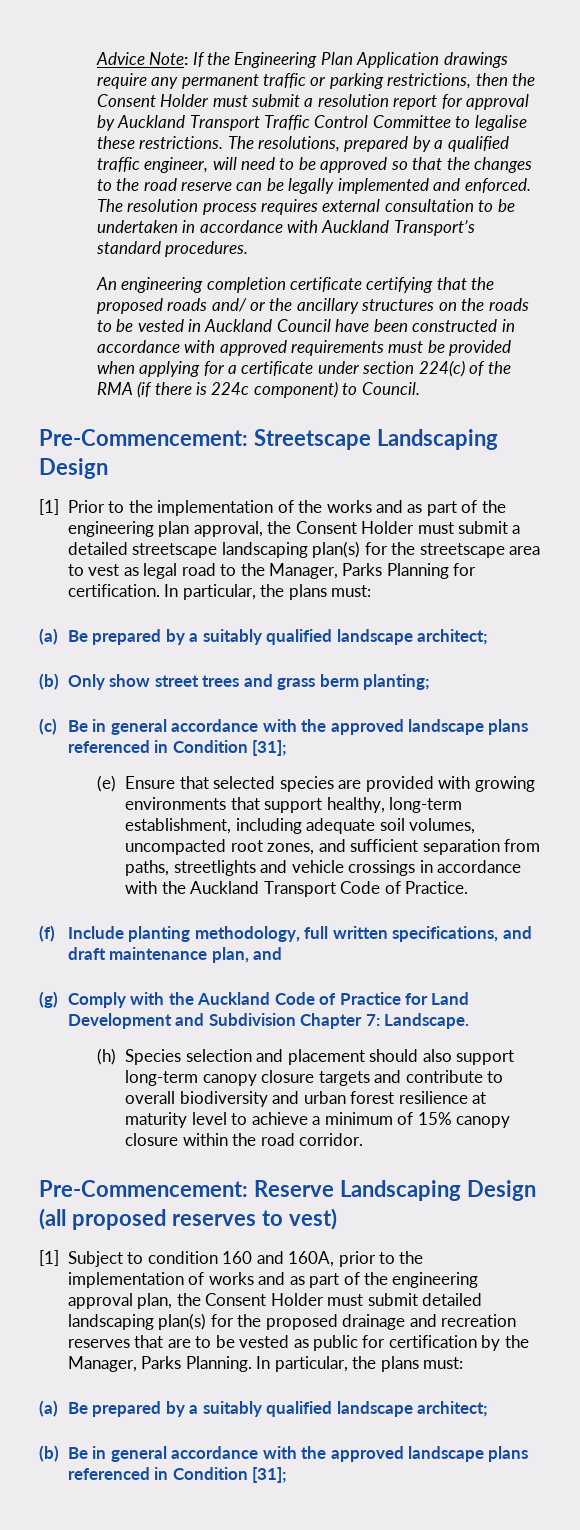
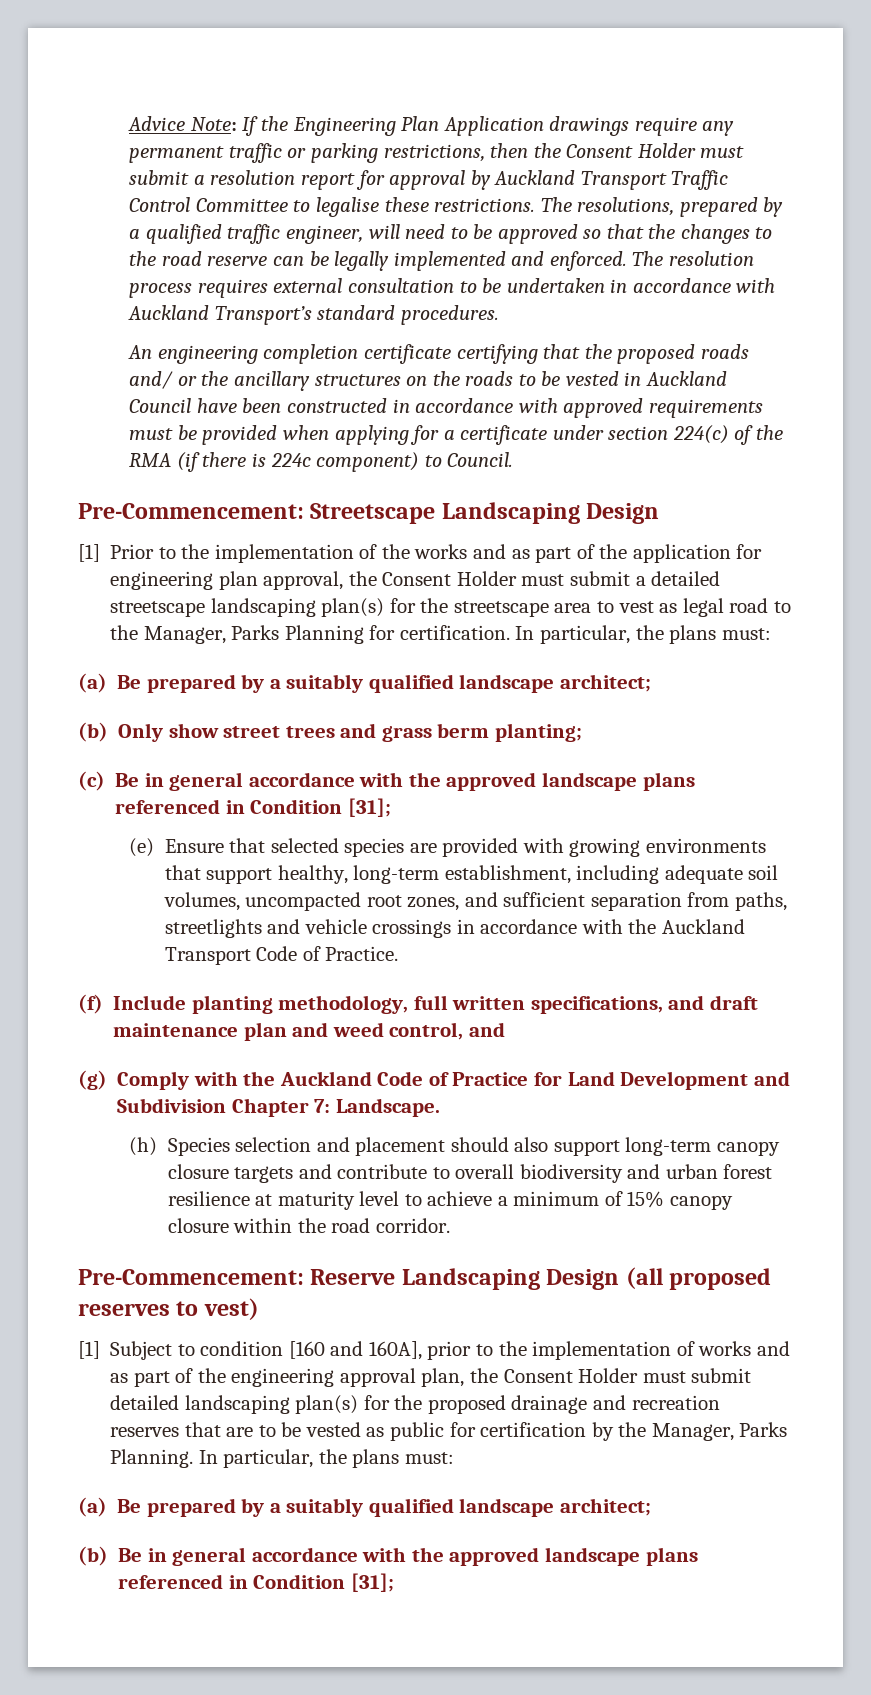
- [1] Prior to the implementation of the works and as part of the engineering plan approval, the Consent Holder must submit a detailed streetscape landscaping plan(s) for the streetscape area to vest as legal road to the Manager, Parks Planning for certification.
+ [1] Prior to the implementation of the works and as part of the application for engineering plan approval, the Consent Holder must submit a detailed streetscape landscaping plan(s) for the streetscape area to vest as legal road to the Manager, Parks Planning for certification.
- (f) Include planting methodology, full written specifications, and draft maintenance plan, and
+ (f) Include planting methodology, full written specifications, and draft maintenance plan and weed control, and
- [1] Subject to condition 160 and 160A, prior to the implementation of works and as part of the engineering approval plan, the Consent Holder must submit detailed landscaping plan(s) for the proposed drainage and recreation reserves that are to be vested as public for certification by the Manager, Parks Planning.
+ [1] Subject to condition [160 and 160A], prior to the implementation of works and as part of the engineering approval plan, the Consent Holder must submit detailed landscaping plan(s) for the proposed drainage and recreation reserves that are to be vested as public for certification by the Manager, Parks Planning.

